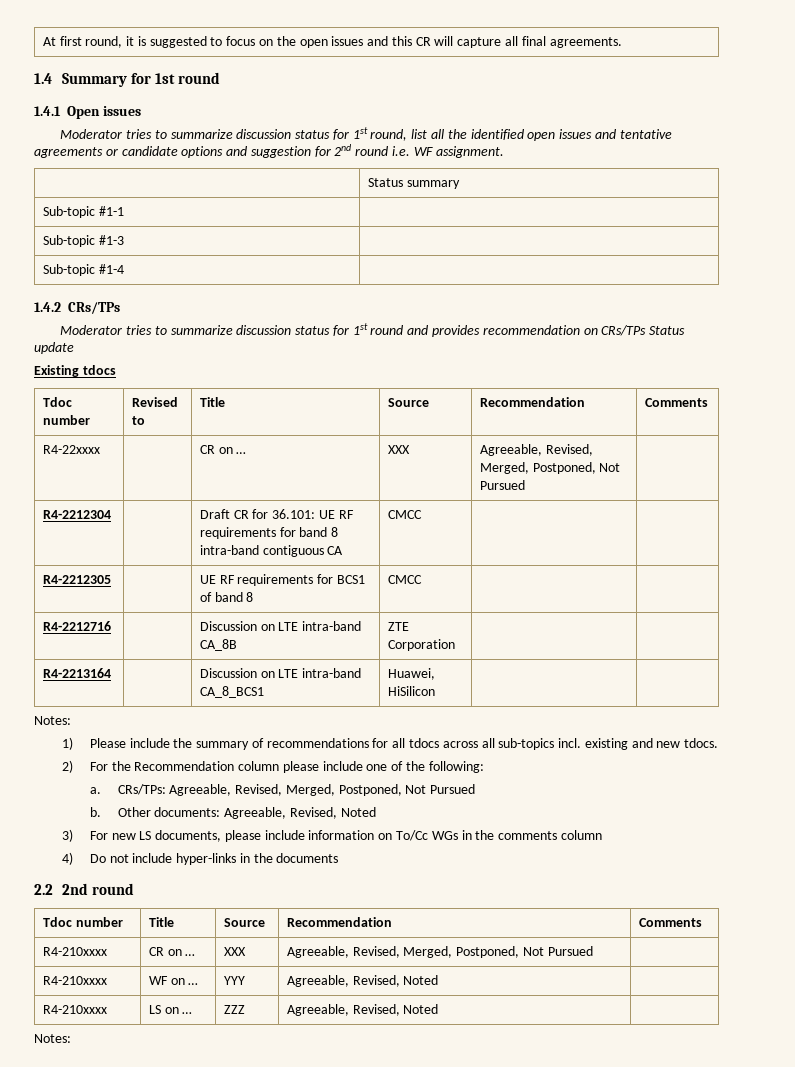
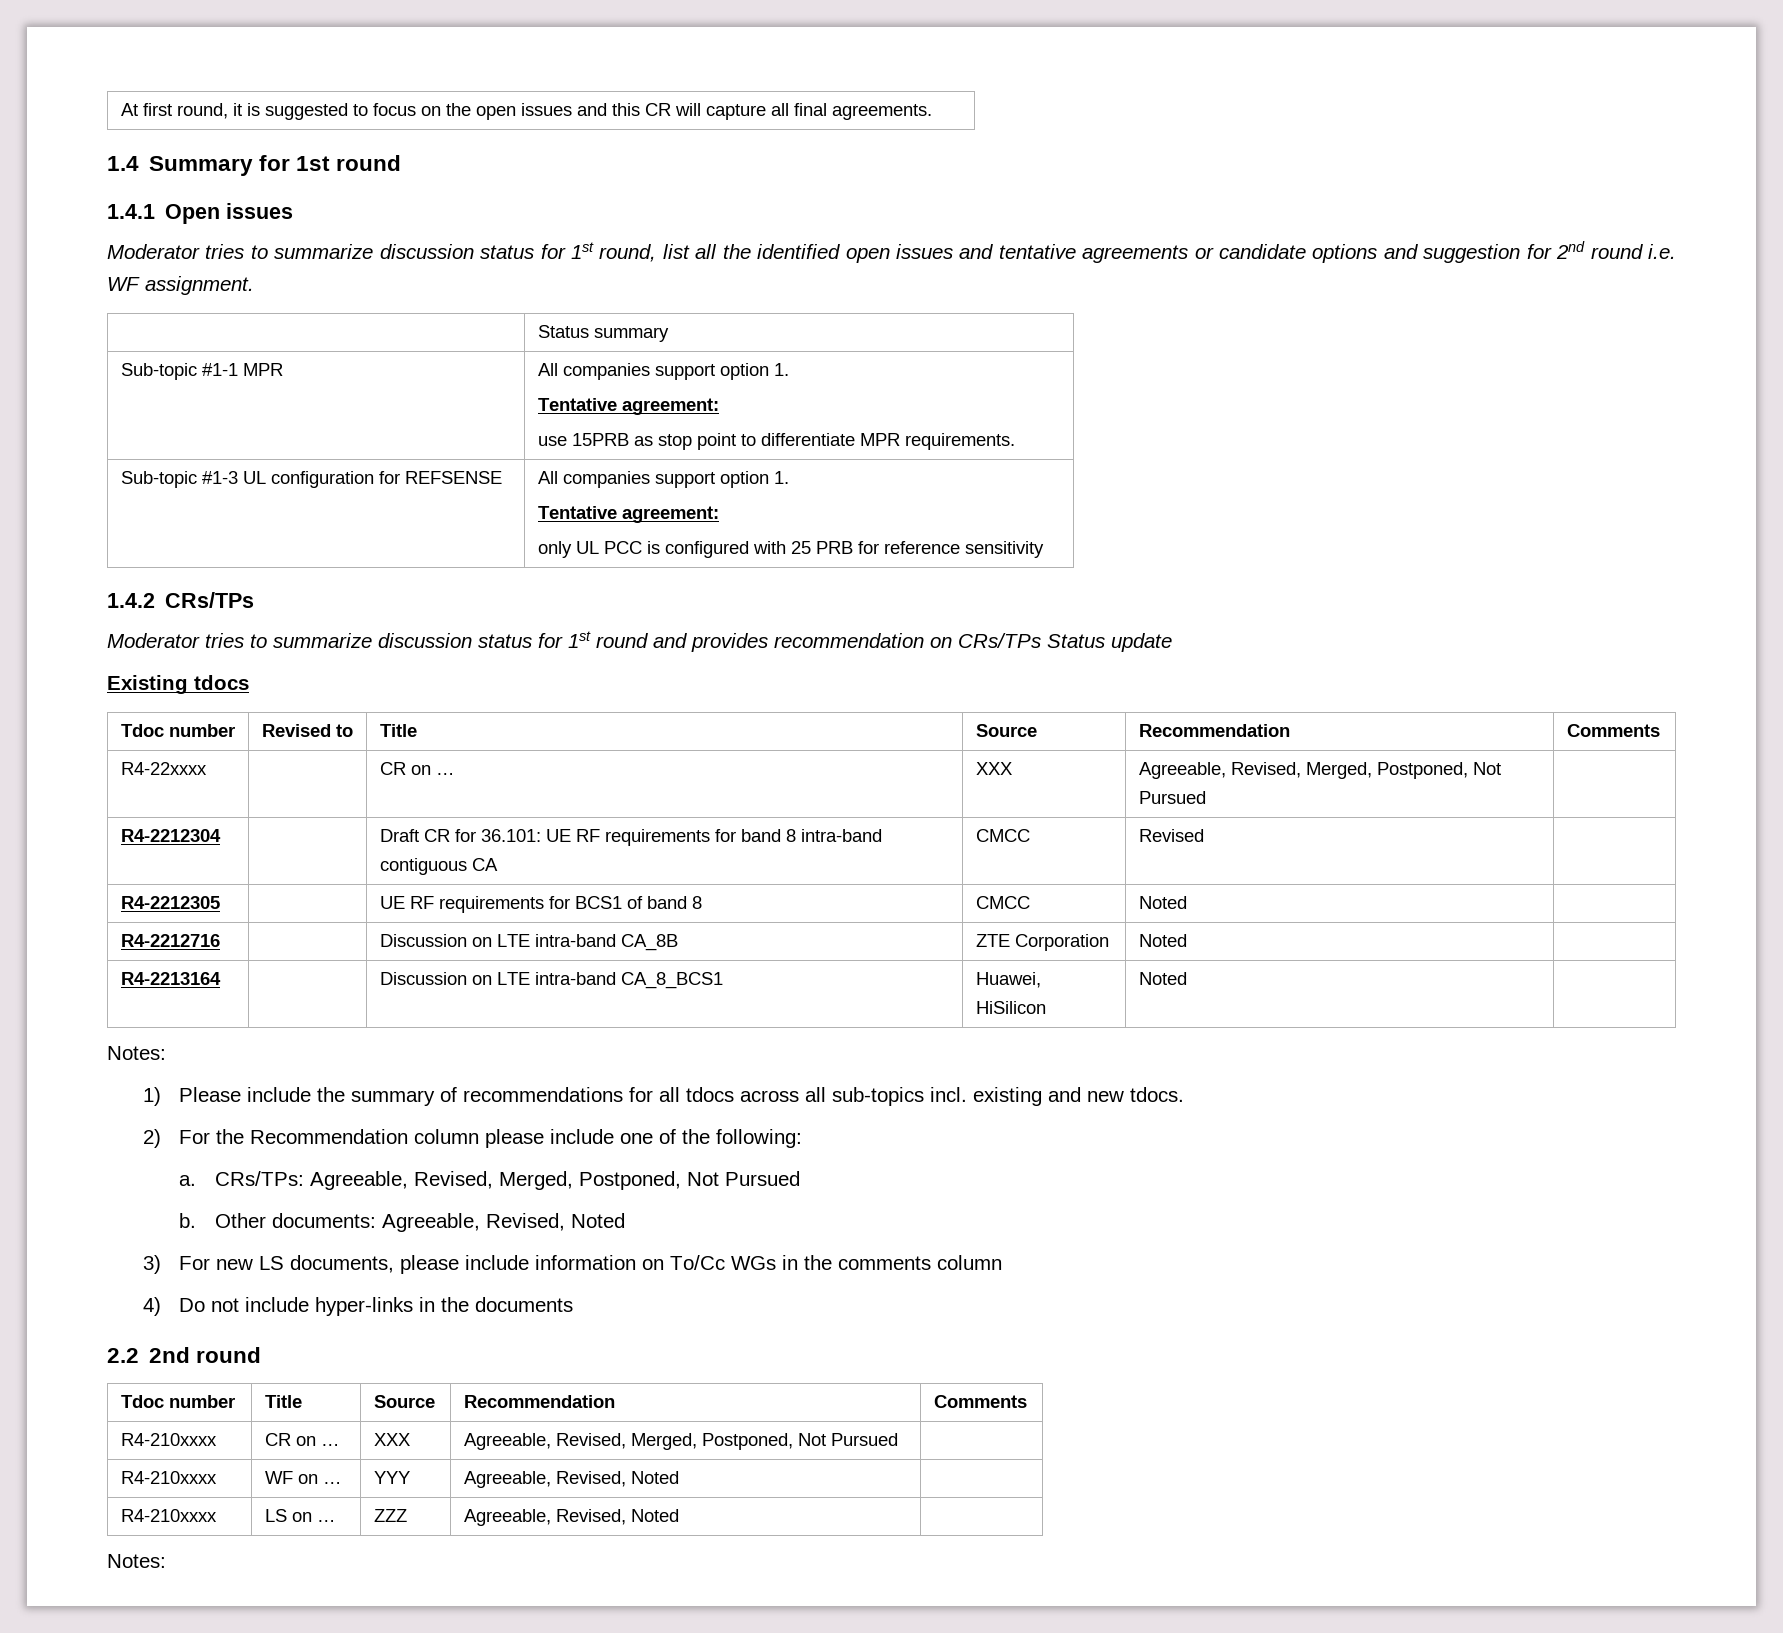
- Sub-topic #1-1 |
- Sub-topic #1-3 |
- Sub-topic #1-4 |
+ Sub-topic #1-1 MPR | All companies support option 1.
+ Tentative agreement:
+ use 15PRB as stop point to differentiate MPR requirements.
+ Sub-topic #1-3 UL configuration for REFSENSE | All companies support option 1.
+ Tentative agreement:
+ only UL PCC is configured with 25 PRB for reference sensitivity
- R4-2212304 | | Draft CR for 36.101: UE RF requirements for band 8 intra-band contiguous CA | CMCC | |
+ R4-2212304 | | Draft CR for 36.101: UE RF requirements for band 8 intra-band contiguous CA | CMCC | Revised |
- R4-2212305 | | UE RF requirements for BCS1 of band 8 | CMCC | |
+ R4-2212305 | | UE RF requirements for BCS1 of band 8 | CMCC | Noted |
- R4-2212716 | | Discussion on LTE intra-band CA_8B | ZTE Corporation | |
+ R4-2212716 | | Discussion on LTE intra-band CA_8B | ZTE Corporation | Noted |
- R4-2213164 | | Discussion on LTE intra-band CA_8_BCS1 | Huawei, HiSilicon | |
+ R4-2213164 | | Discussion on LTE intra-band CA_8_BCS1 | Huawei, HiSilicon | Noted |

